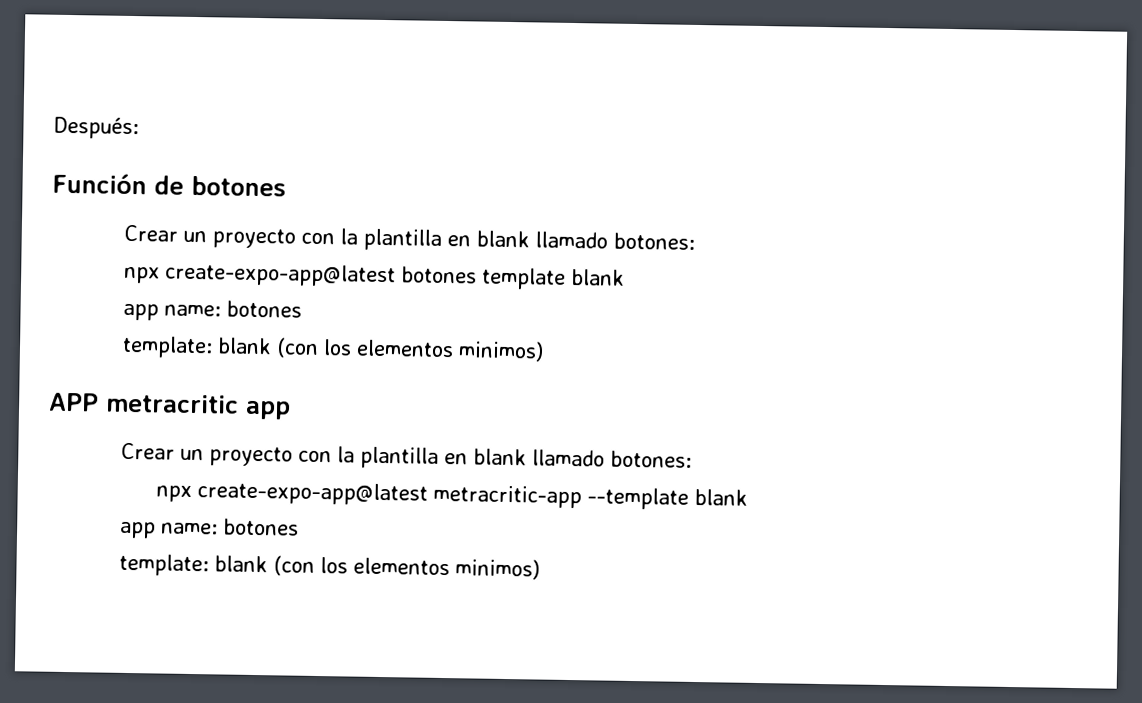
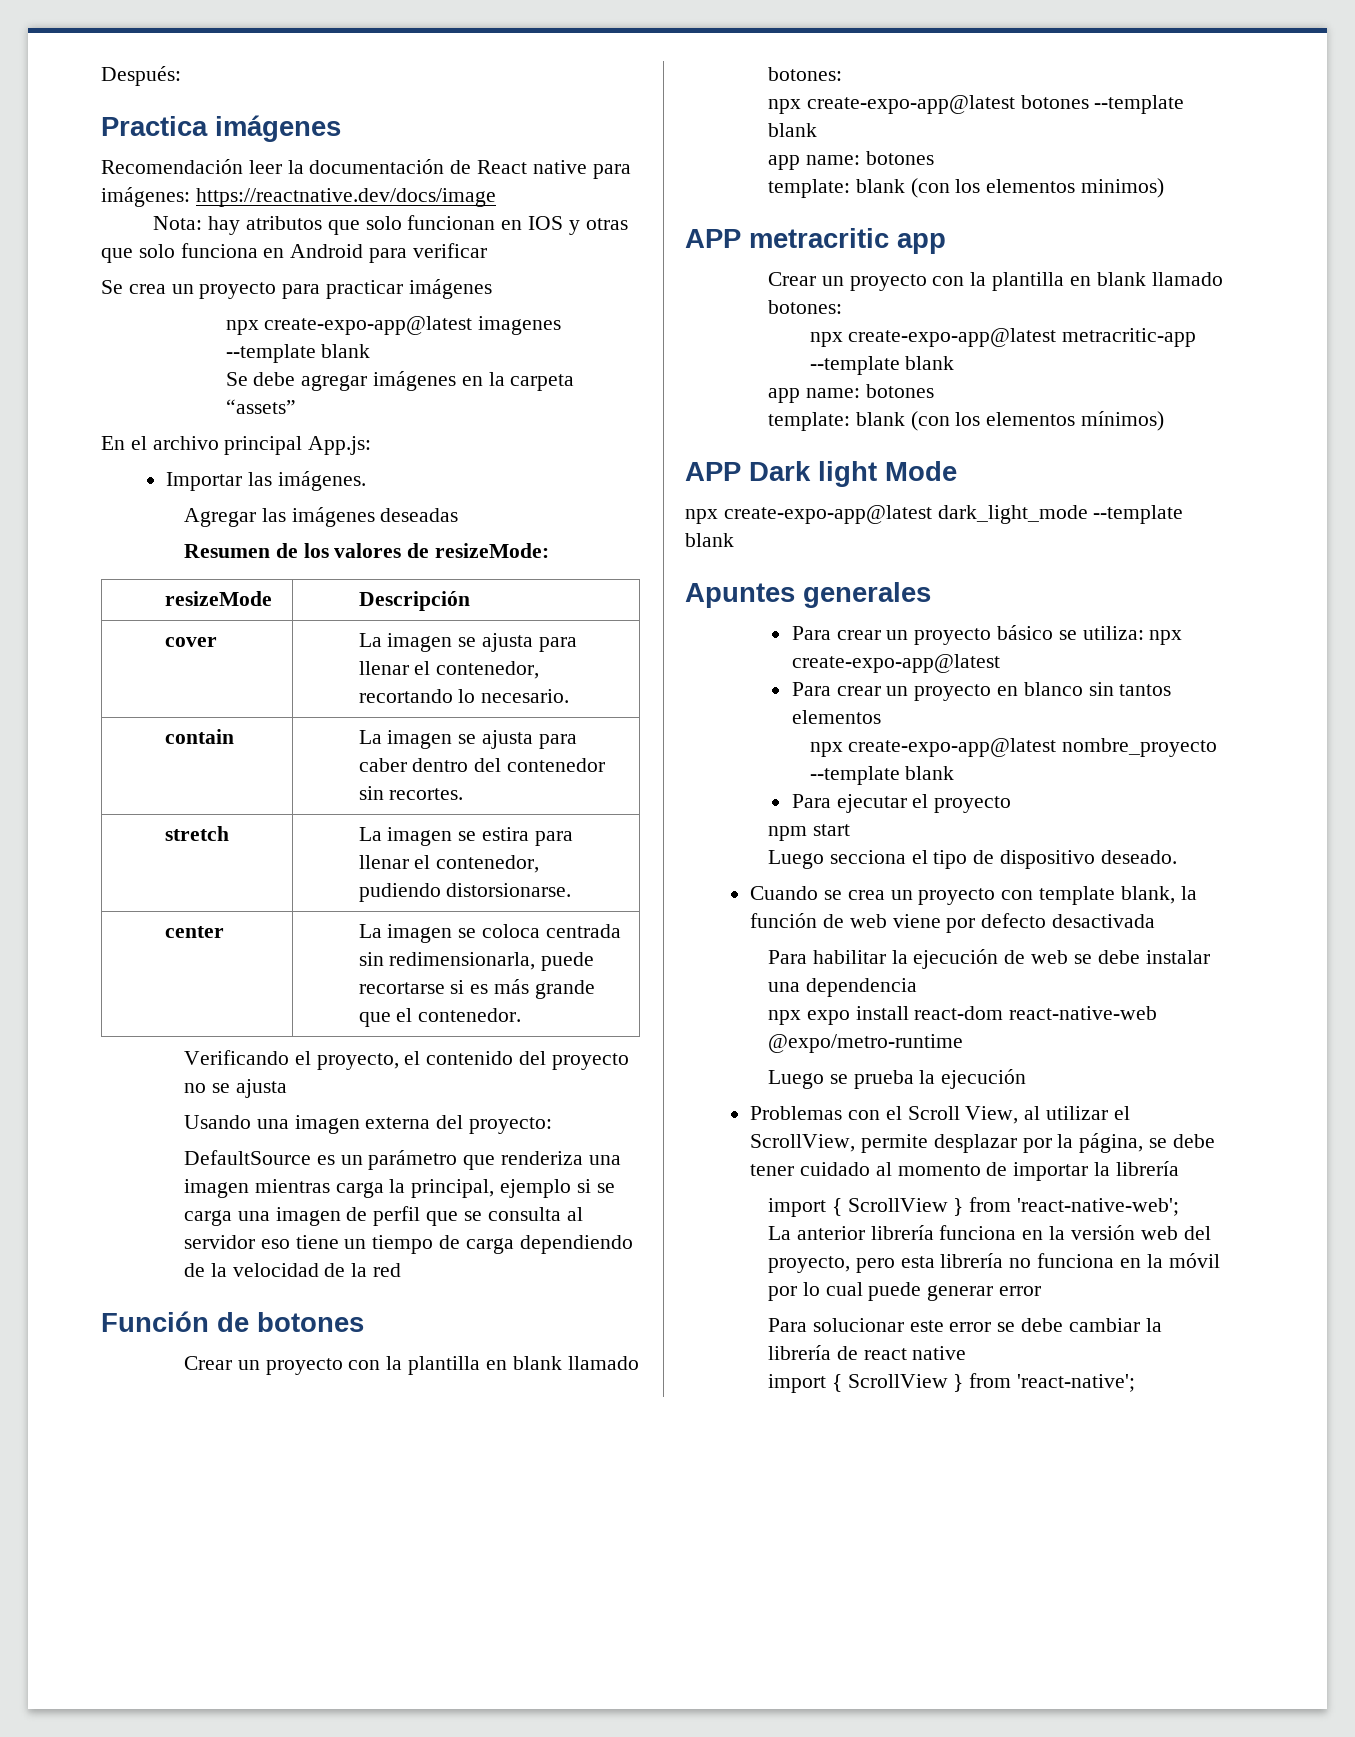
+ Practica imágenes
+ Recomendación leer la documentación de React native para imágenes: https://reactnative.dev/docs/image
+ Nota: hay atributos que solo funcionan en IOS y otras que solo funciona en Android para verificar
+ Se crea un proyecto para practicar imágenes
+ npx create-expo-app@latest imagenes --template blank
+ Se debe agregar imágenes en la carpeta “assets”
+ En el archivo principal App.js:
+ Importar las imágenes.
+ Agregar las imágenes deseadas
+ Resumen de los valores de resizeMode:
+ resizeMode | Descripción
+ cover | La imagen se ajusta para llenar el contenedor, recortando lo necesario.
+ contain | La imagen se ajusta para caber dentro del contenedor sin recortes.
+ stretch | La imagen se estira para llenar el contenedor, pudiendo distorsionarse.
+ center | La imagen se coloca centrada sin redimensionarla, puede recortarse si es más grande que el contenedor.
+ Verificando el proyecto, el contenido del proyecto no se ajusta
+ Usando una imagen externa del proyecto:
+ DefaultSource es un parámetro que renderiza una imagen mientras carga la principal, ejemplo si se carga una imagen de perfil que se consulta al servidor eso tiene un tiempo de carga dependiendo de la velocidad de la red
- npx create-expo-app@latest botones template blank
+ npx create-expo-app@latest botones --template blank
  npx create-expo-app@latest metracritic-app --template blank
  app name: botones
- template: blank (con los elementos minimos)
+ template: blank (con los elementos mínimos)
+ APP Dark light Mode
+ npx create-expo-app@latest dark_light_mode --template blank
+ Apuntes generales
+ Para crear un proyecto básico se utiliza: npx create-expo-app@latest
+ Para crear un proyecto en blanco sin tantos elementos
+ npx create-expo-app@latest nombre_proyecto --template blank
+ Para ejecutar el proyecto
+ npm start
+ Luego secciona el tipo de dispositivo deseado.
+ Cuando se crea un proyecto con template blank, la función de web viene por defecto desactivada
+ Para habilitar la ejecución de web se debe instalar una dependencia
+ npx expo install react-dom react-native-web @expo/metro-runtime
+ Luego se prueba la ejecución
+ Problemas con el Scroll View, al utilizar el ScrollView, permite desplazar por la página, se debe tener cuidado al momento de importar la librería
+ import { ScrollView } from 'react-native-web';
+ La anterior librería funciona en la versión web del proyecto, pero esta librería no funciona en la móvil por lo cual puede generar error
+ Para solucionar este error se debe cambiar la librería de react native
+ import { ScrollView } from 'react-native';

